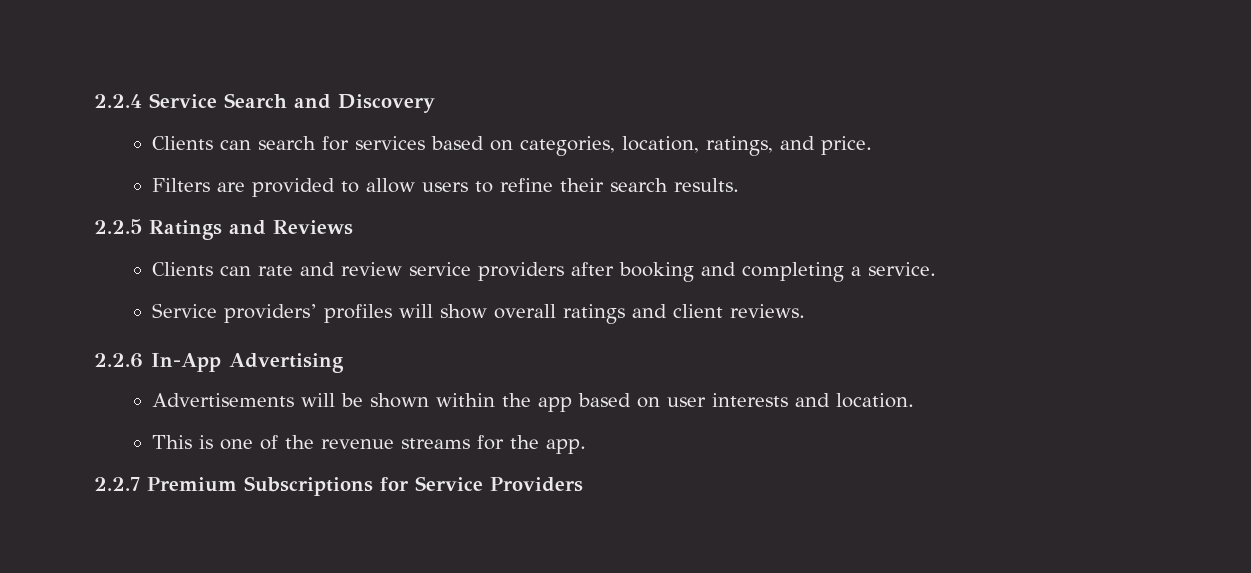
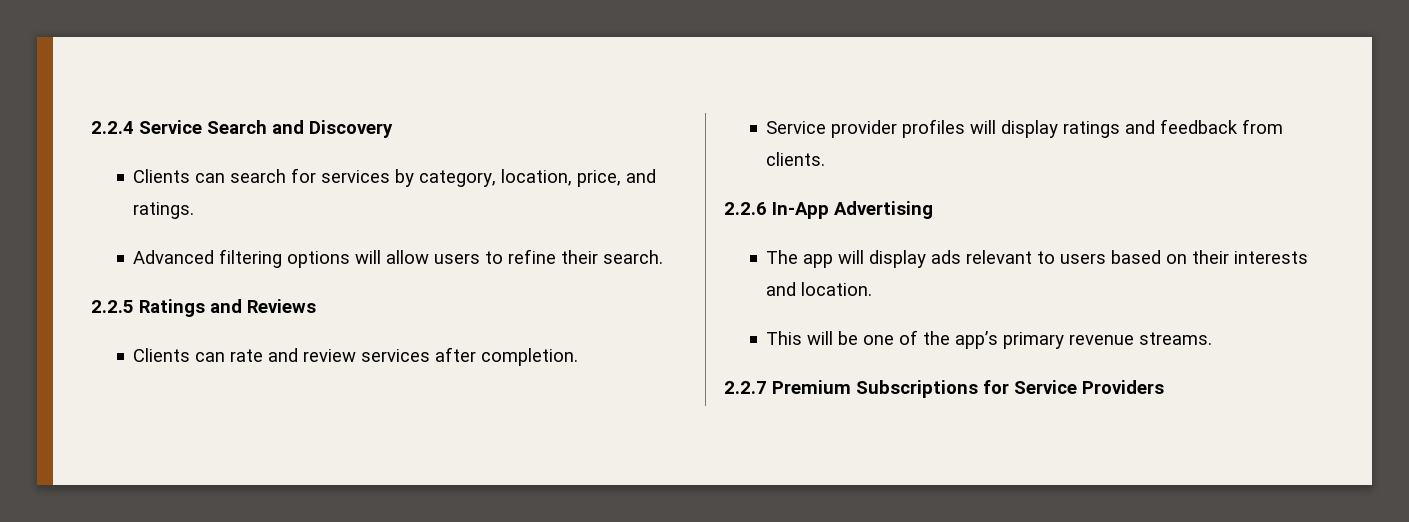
- Clients can search for services based on categories, location, ratings, and price.
- Filters are provided to allow users to refine their search results.
+ Clients can search for services by category, location, price, and ratings.
+ Advanced filtering options will allow users to refine their search.
- Clients can rate and review service providers after booking and completing a service.
- Service providers’ profiles will show overall ratings and client reviews.
+ Clients can rate and review services after completion.
+ Service provider profiles will display ratings and feedback from clients.
  2.2.6 In-App Advertising
- Advertisements will be shown within the app based on user interests and location.
+ The app will display ads relevant to users based on their interests and location.
- This is one of the revenue streams for the app.
+ This will be one of the app’s primary revenue streams.

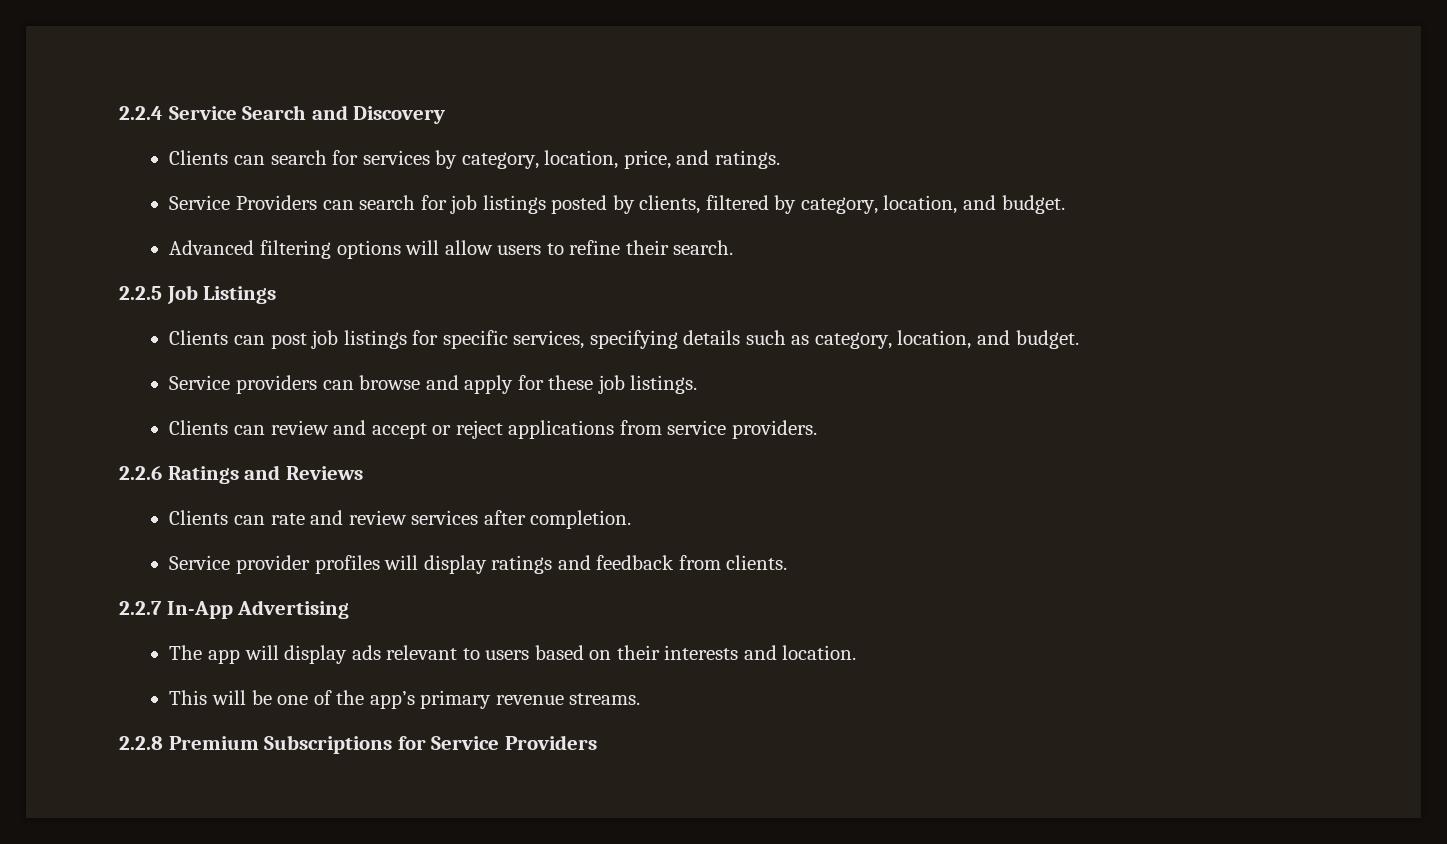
+ Service Providers can search for job listings posted by clients, filtered by category, location, and budget.
- 2.2.5 Ratings and Reviews
+ 2.2.5 Job Listings
+ Clients can post job listings for specific services, specifying details such as category, location, and budget.
+ Service providers can browse and apply for these job listings.
+ Clients can review and accept or reject applications from service providers.
+ 2.2.6 Ratings and Reviews
- 2.2.6 In-App Advertising
+ 2.2.7 In-App Advertising
- 2.2.7 Premium Subscriptions for Service Providers
+ 2.2.8 Premium Subscriptions for Service Providers

